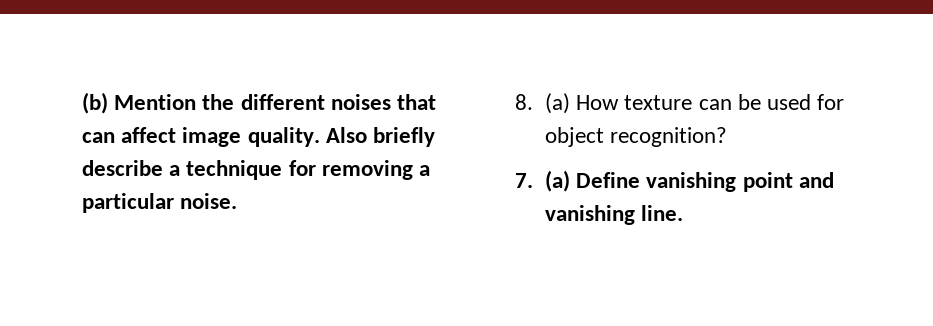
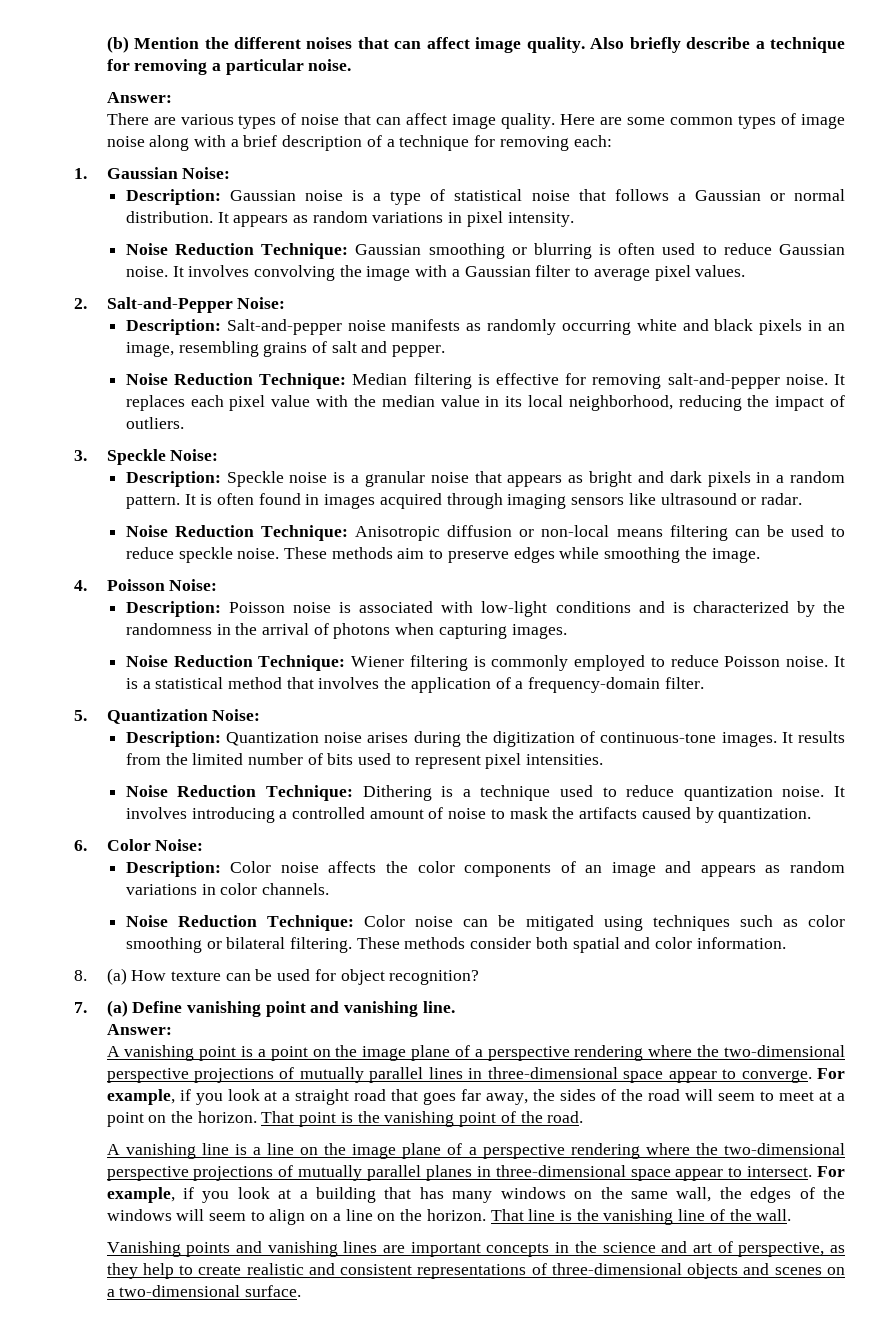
  Also briefly describe a technique for removing a particular noise.
+ Answer:
+ There are various types of noise that can affect image quality. Here are some common types of image noise along with a brief description of a technique for removing each:
+ 1. Gaussian Noise:
+ Description: Gaussian noise is a type of statistical noise that follows a Gaussian or normal distribution. It appears as random variations in pixel intensity.
+ Noise Reduction Technique: Gaussian smoothing or blurring is often used to reduce Gaussian noise. It involves convolving the image with a Gaussian filter to average pixel values.
+ 2. Salt-and-Pepper Noise:
+ Description: Salt-and-pepper noise manifests as randomly occurring white and black pixels in an image, resembling grains of salt and pepper.
+ Noise Reduction Technique: Median filtering is effective for removing salt-and-pepper noise. It replaces each pixel value with the median value in its local neighborhood, reducing the impact of outliers.
+ 3. Speckle Noise:
+ Description: Speckle noise is a granular noise that appears as bright and dark pixels in a random pattern. It is often found in images acquired through imaging sensors like ultrasound or radar.
+ Noise Reduction Technique: Anisotropic diffusion or non-local means filtering can be used to reduce speckle noise. These methods aim to preserve edges while smoothing the image.
+ 4. Poisson Noise:
+ Description: Poisson noise is associated with low-light conditions and is characterized by the randomness in the arrival of photons when capturing images.
+ Noise Reduction Technique: Wiener filtering is commonly employed to reduce Poisson noise. It is a statistical method that involves the application of a frequency-domain filter.
+ 5. Quantization Noise:
+ Description: Quantization noise arises during the digitization of continuous-tone images. It results from the limited number of bits used to represent pixel intensities.
+ Noise Reduction Technique: Dithering is a technique used to reduce quantization noise. It involves introducing a controlled amount of noise to mask the artifacts caused by quantization.
+ 6. Color Noise:
+ Description: Color noise affects the color components of an image and appears as random variations in color channels.
+ Noise Reduction Technique: Color noise can be mitigated using techniques such as color smoothing or bilateral filtering. These methods consider both spatial and color information.
  7. (a) Define vanishing point and vanishing line.
+ Answer:
+ A vanishing point is a point on the image plane of a perspective rendering where the two-dimensional perspective projections of mutually parallel lines in three-dimensional space appear to converge. For example, if you look at a straight road that goes far away, the sides of the road will seem to meet at a point on the horizon. That point is the vanishing point of the road.
+ A vanishing line is a line on the image plane of a perspective rendering where the two-dimensional perspective projections of mutually parallel planes in three-dimensional space appear to intersect. For example, if you look at a building that has many windows on the same wall, the edges of the windows will seem to align on a line on the horizon. That line is the vanishing line of the wall.
+ Vanishing points and vanishing lines are important concepts in the science and art of perspective, as they help to create realistic and consistent representations of three-dimensional objects and scenes on a two-dimensional surface.

